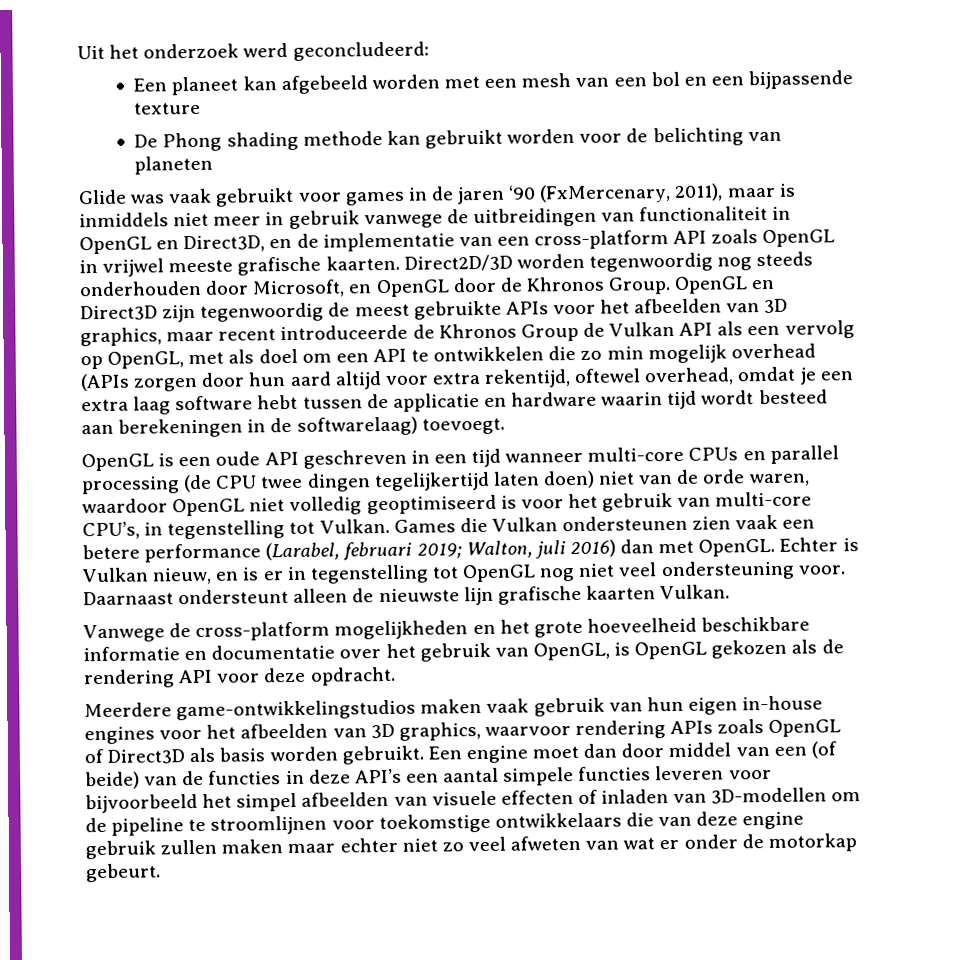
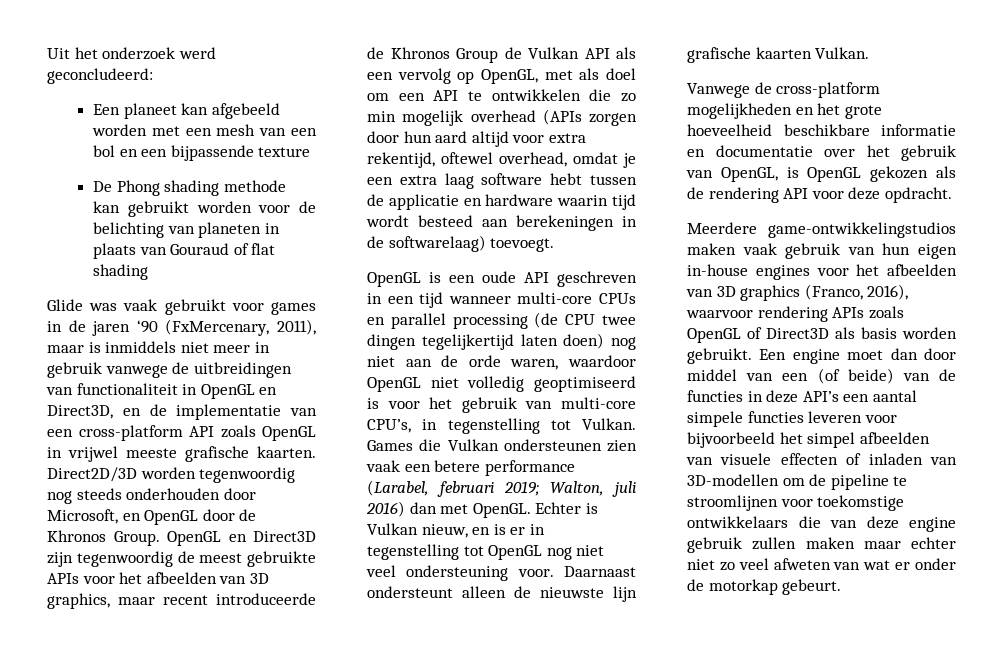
- De Phong shading methode kan gebruikt worden voor de belichting van planeten
+ De Phong shading methode kan gebruikt worden voor de belichting van planeten in plaats van Gouraud of flat shading
- OpenGL is een oude API geschreven in een tijd wanneer multi-core CPUs en parallel processing (de CPU twee dingen tegelijkertijd laten doen) niet van de orde waren, waardoor OpenGL niet volledig geoptimiseerd is voor het gebruik van multi-core CPU’s, in tegenstelling tot Vulkan.
+ OpenGL is een oude API geschreven in een tijd wanneer multi-core CPUs en parallel processing (de CPU twee dingen tegelijkertijd laten doen) nog niet aan de orde waren, waardoor OpenGL niet volledig geoptimiseerd is voor het gebruik van multi-core CPU’s, in tegenstelling tot Vulkan.
- Meerdere game-ontwikkelingstudios maken vaak gebruik van hun eigen in-house engines voor het afbeelden van 3D graphics, waarvoor rendering APIs zoals OpenGL of Direct3D als basis worden gebruikt.
+ Meerdere game-ontwikkelingstudios maken vaak gebruik van hun eigen in-house engines voor het afbeelden van 3D graphics (Franco, 2016), waarvoor rendering APIs zoals OpenGL of Direct3D als basis worden gebruikt.

